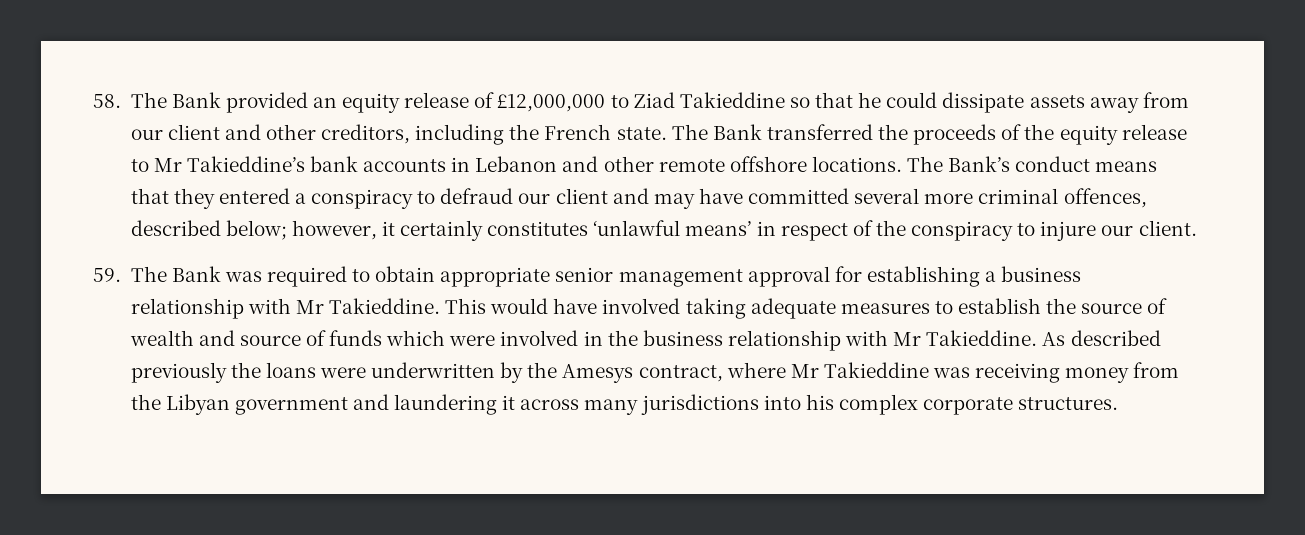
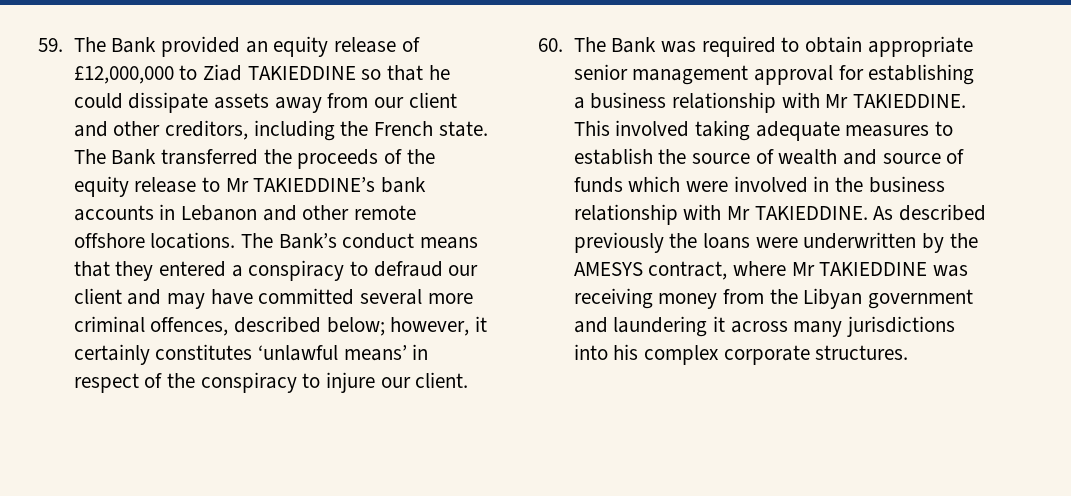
- 58. The Bank provided an equity release of £12,000,000 to Ziad Takieddine so that he could dissipate assets away from our client and other creditors, including the French state.
+ 59. The Bank provided an equity release of £12,000,000 to Ziad TAKIEDDINE so that he could dissipate assets away from our client and other creditors, including the French state.
- The Bank transferred the proceeds of the equity release to Mr Takieddine’s bank accounts in Lebanon and other remote offshore locations.
+ The Bank transferred the proceeds of the equity release to Mr TAKIEDDINE’s bank accounts in Lebanon and other remote offshore locations.
- 59. The Bank was required to obtain appropriate senior management approval for establishing a business relationship with Mr Takieddine. This would have involved taking adequate measures to establish the source of wealth and source of funds which were involved in the business relationship with Mr Takieddine.
+ 60. The Bank was required to obtain appropriate senior management approval for establishing a business relationship with Mr TAKIEDDINE. This involved taking adequate measures to establish the source of wealth and source of funds which were involved in the business relationship with Mr TAKIEDDINE.
- As described previously the loans were underwritten by the Amesys contract, where Mr Takieddine was receiving money from the Libyan government and laundering it across many jurisdictions into his complex corporate structures.
+ As described previously the loans were underwritten by the AMESYS contract, where Mr TAKIEDDINE was receiving money from the Libyan government and laundering it across many jurisdictions into his complex corporate structures.

